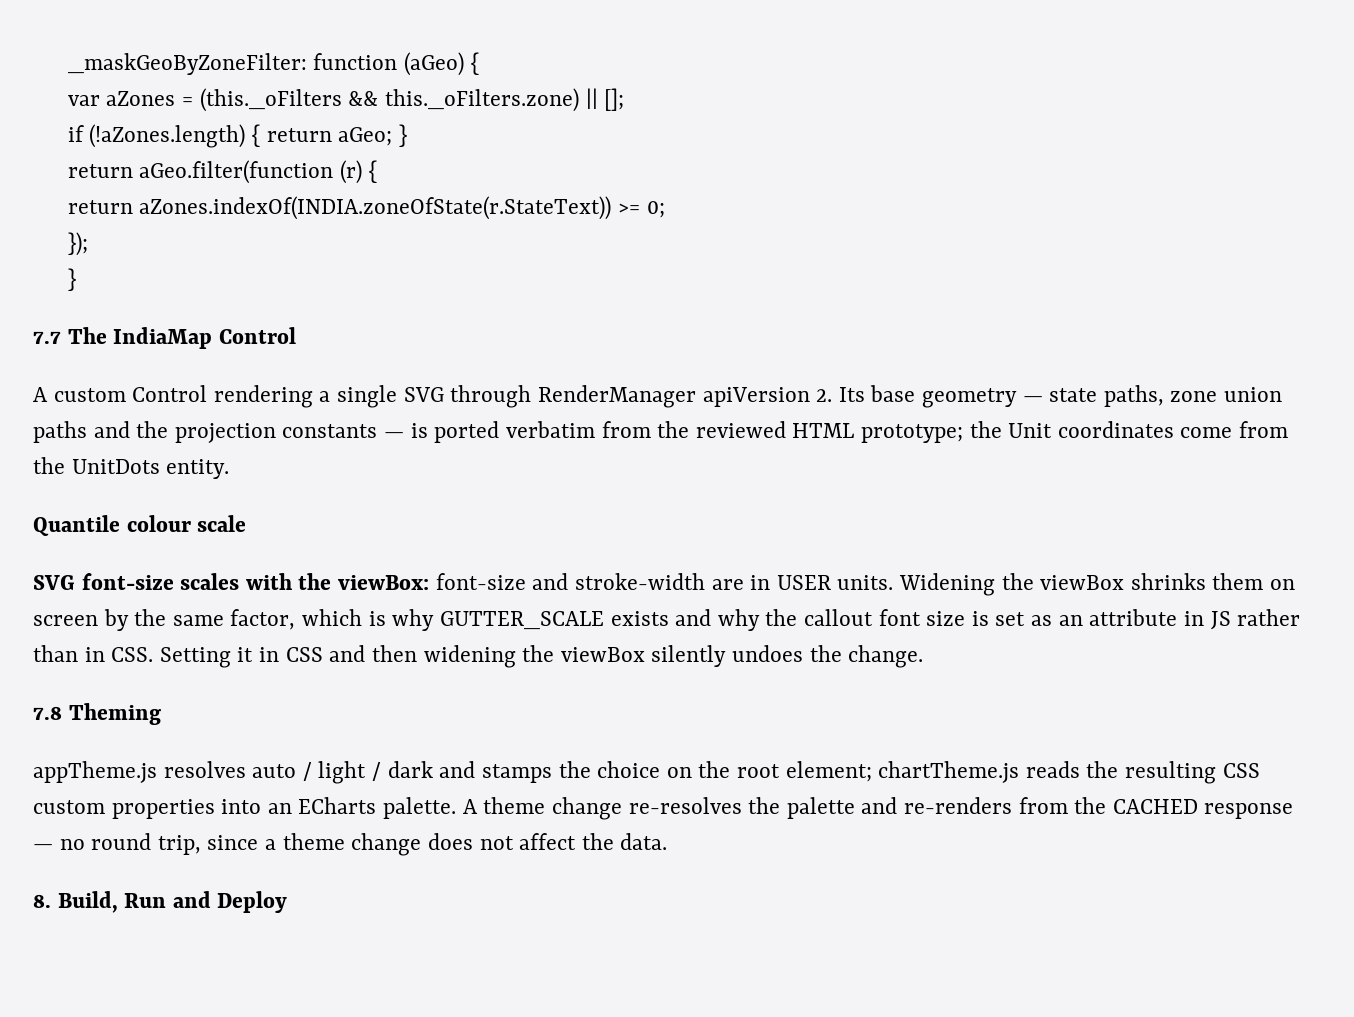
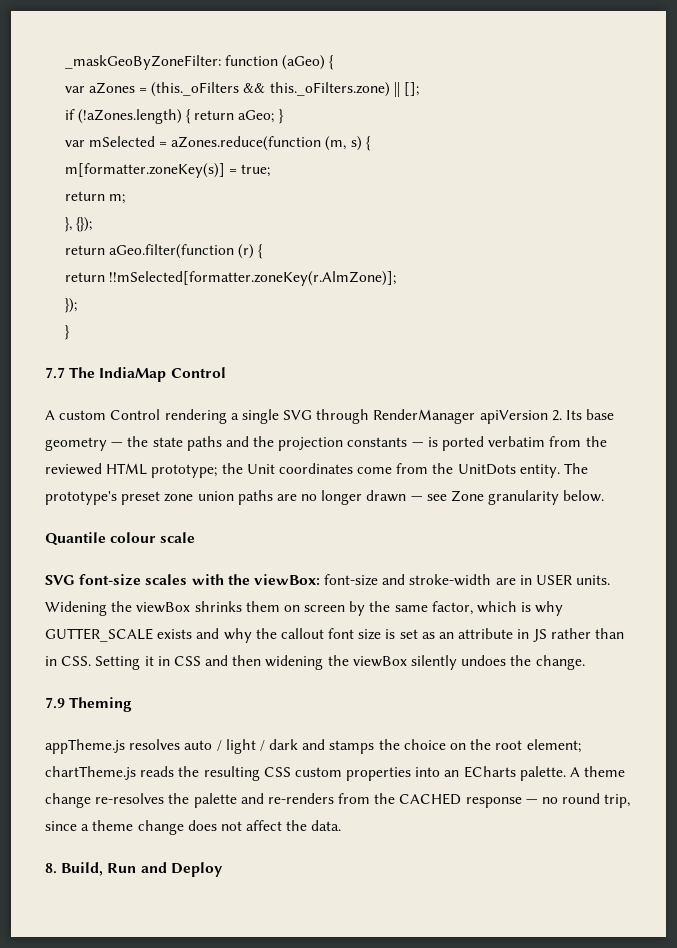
+ var mSelected = aZones.reduce(function (m, s) {
+ m[formatter.zoneKey(s)] = true;
+ return m;
+ }, {});
- return aZones.indexOf(INDIA.zoneOfState(r.StateText)) >= 0;
+ return !!mSelected[formatter.zoneKey(r.AlmZone)];
- A custom Control rendering a single SVG through RenderManager apiVersion 2. Its base geometry — state paths, zone union paths and the projection constants — is ported verbatim from the reviewed HTML prototype; the Unit coordinates come from the UnitDots entity.
+ A custom Control rendering a single SVG through RenderManager apiVersion 2. Its base geometry — the state paths and the projection constants — is ported verbatim from the reviewed HTML prototype; the Unit coordinates come from the UnitDots entity. The prototype's preset zone union paths are no longer drawn — see Zone granularity below.
- 7.8 Theming
+ 7.9 Theming

